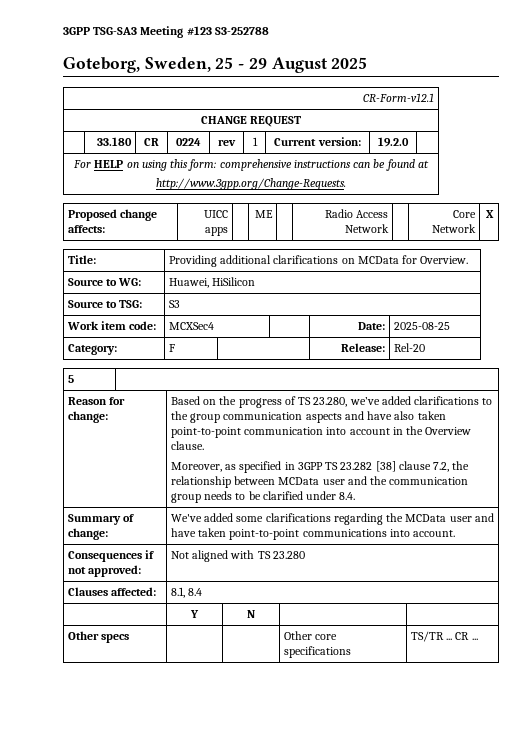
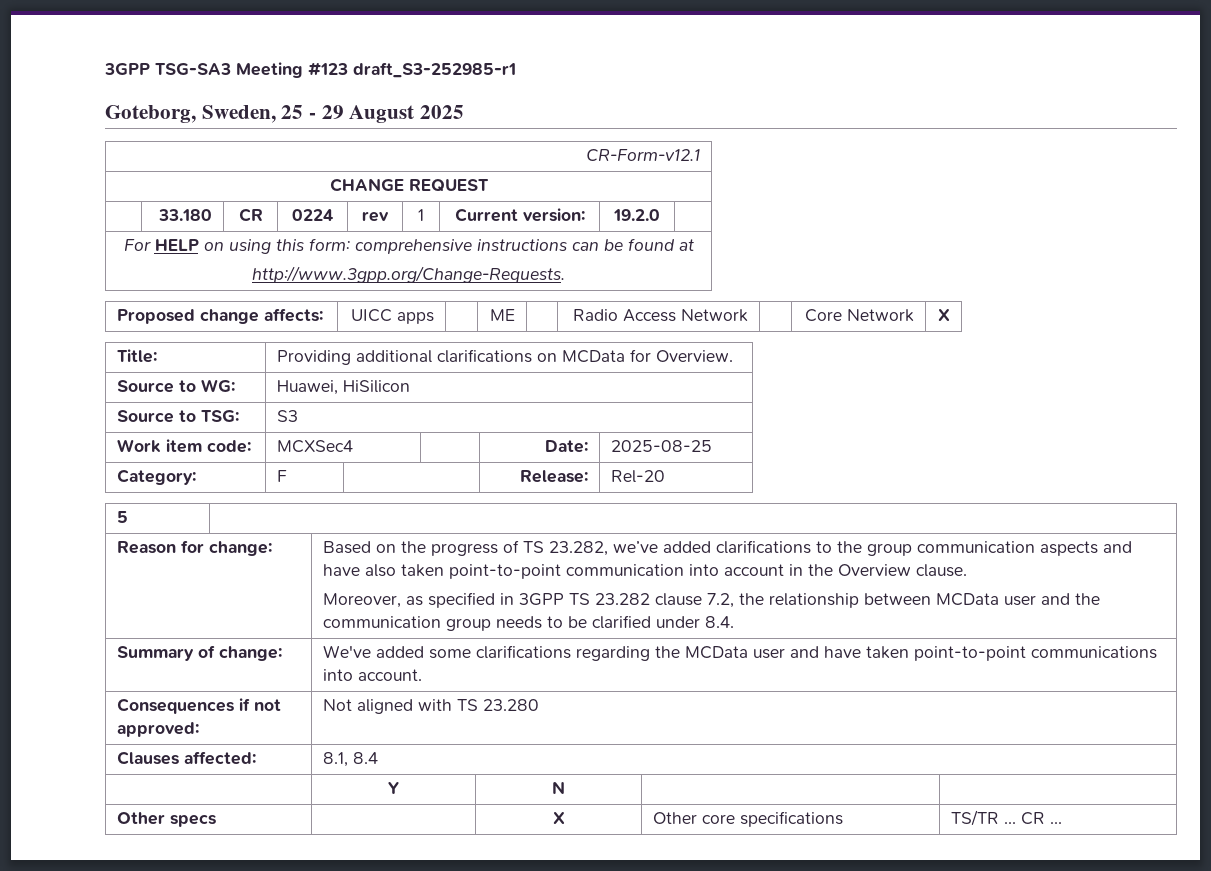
- 3GPP TSG-SA3 Meeting #123 S3-252788
+ 3GPP TSG-SA3 Meeting #123 draft_S3-252985-r1
- Based on the progress of TS 23.280, we’ve added clarifications to the group communication aspects and have also taken point-to-point communication into account in the Overview clause.
+ Based on the progress of TS 23.282, we’ve added clarifications to the group communication aspects and have also taken point-to-point communication into account in the Overview clause.
- Moreover, as specified in 3GPP TS 23.282 [38] clause 7.2, the relationship between MCData user and the communication group needs to be clarified under 8.4.
+ Moreover, as specified in 3GPP TS 23.282 clause 7.2, the relationship between MCData user and the communication group needs to be clarified under 8.4.
- Other specs | | | Other core specifications | TS/TR ... CR ...
+ Other specs | | X | Other core specifications | TS/TR ... CR ...

